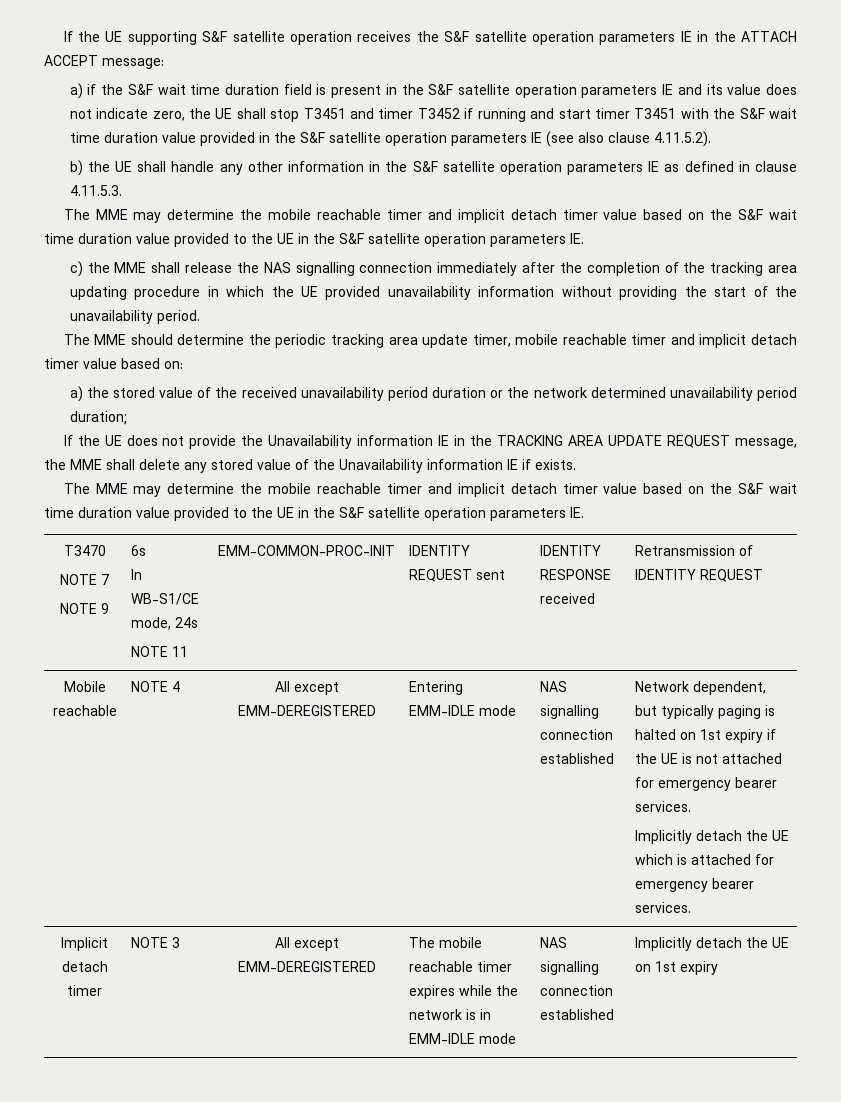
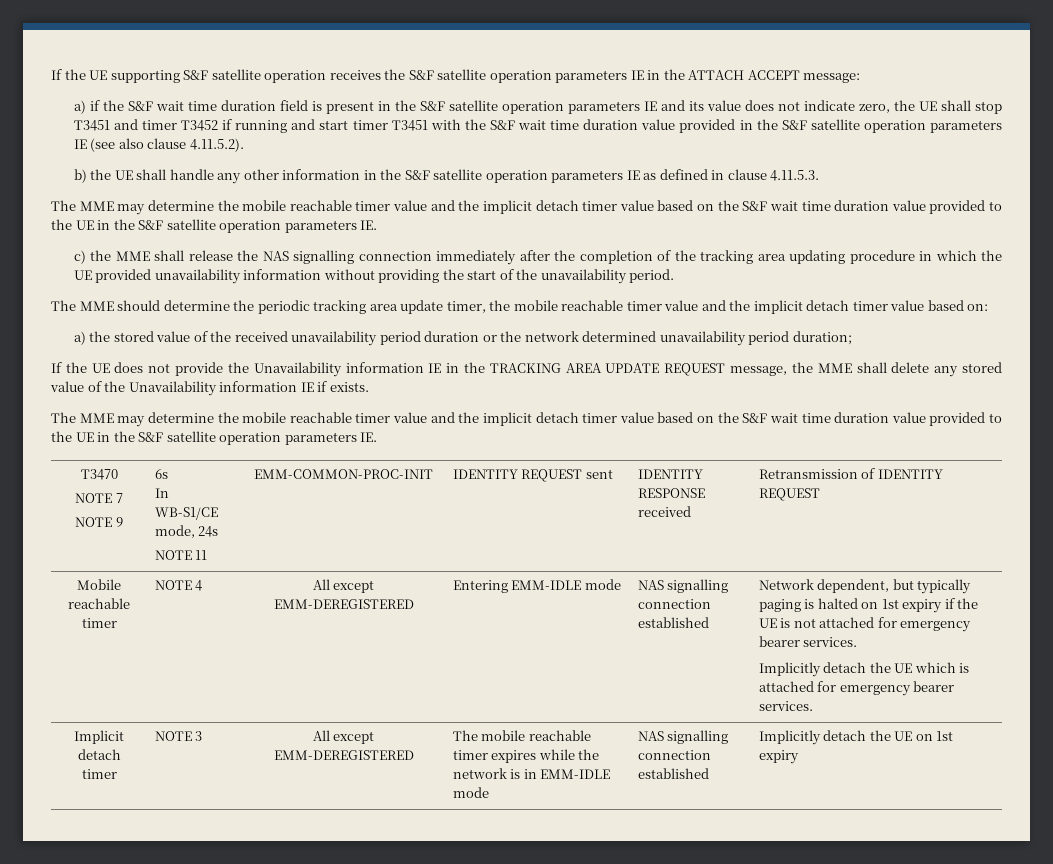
  b) the UE shall handle any other information in the S&F satellite operation parameters IE as defined in clause 4.11.5.3.
- The MME may determine the mobile reachable timer and implicit detach timer value based on the S&F wait time duration value provided to the UE in the S&F satellite operation parameters IE.
+ The MME may determine the mobile reachable timer value and the implicit detach timer value based on the S&F wait time duration value provided to the UE in the S&F satellite operation parameters IE.
- The MME should determine the periodic tracking area update timer, mobile reachable timer and implicit detach timer value based on:
+ The MME should determine the periodic tracking area update timer, the mobile reachable timer value and the implicit detach timer value based on:
  If the UE does not provide the Unavailability information IE in the TRACKING AREA UPDATE REQUEST message, the MME shall delete any stored value of the Unavailability information IE if exists.
- The MME may determine the mobile reachable timer and implicit detach timer value based on the S&F wait time duration value provided to the UE in the S&F satellite operation parameters IE.
+ The MME may determine the mobile reachable timer value and the implicit detach timer value based on the S&F wait time duration value provided to the UE in the S&F satellite operation parameters IE.
- Mobile reachable
+ Mobile reachable timer

